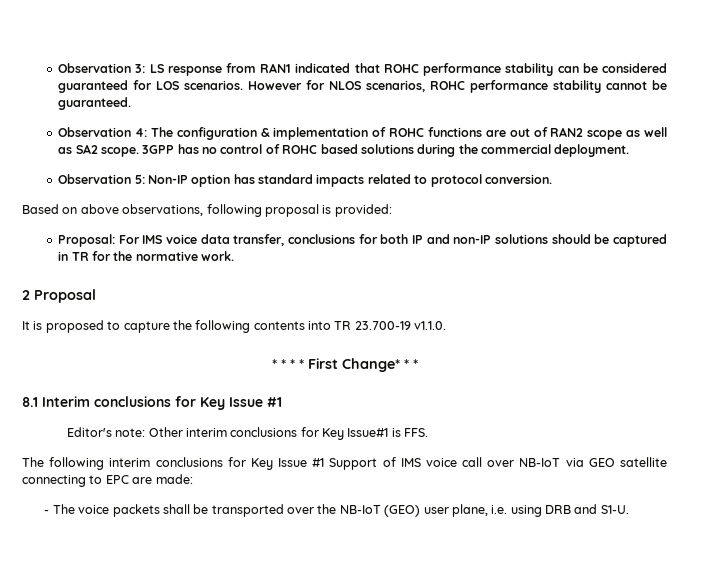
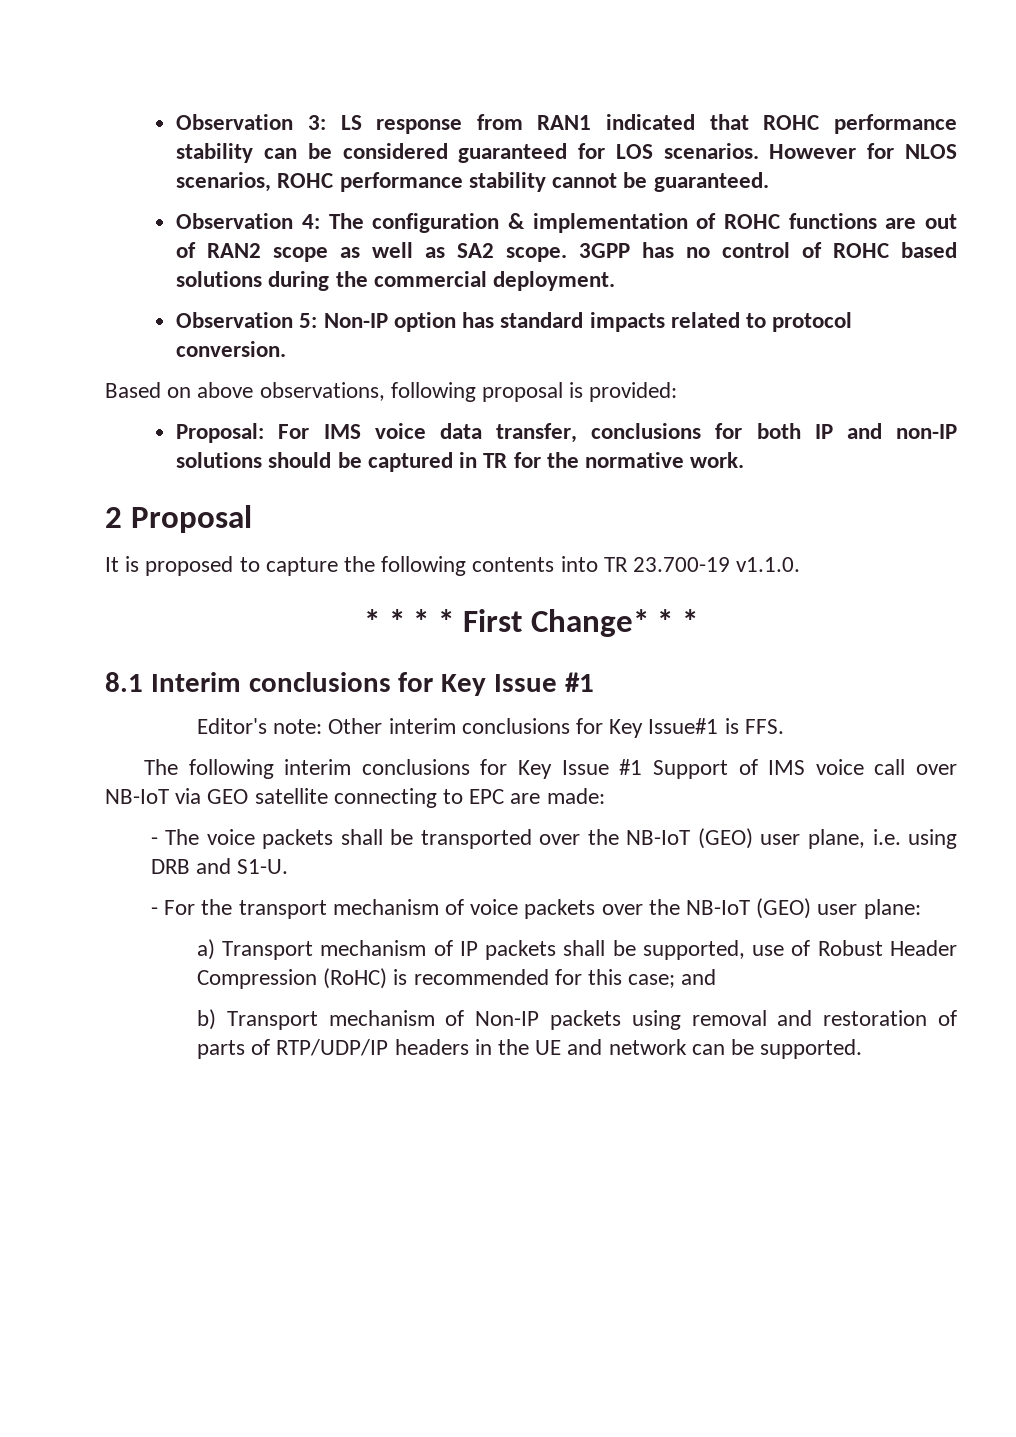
+ - For the transport mechanism of voice packets over the NB-IoT (GEO) user plane:
+ a) Transport mechanism of IP packets shall be supported, use of Robust Header Compression (RoHC) is recommended for this case; and
+ b) Transport mechanism of Non-IP packets using removal and restoration of parts of RTP/UDP/IP headers in the UE and network can be supported.

